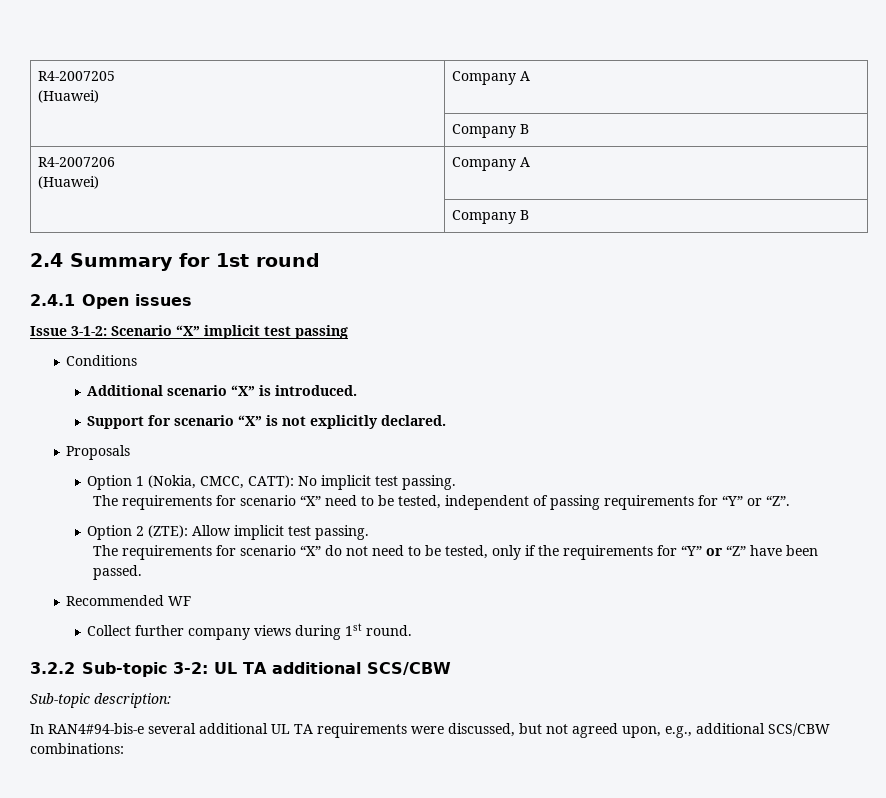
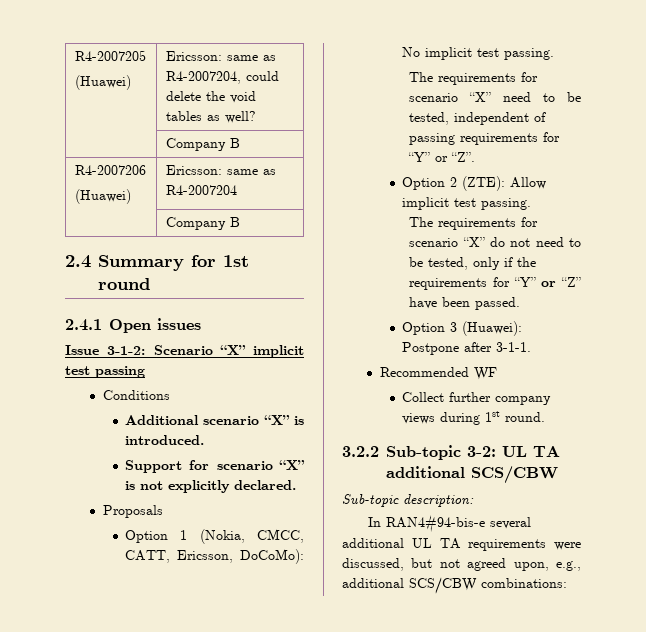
  R4-2007205
- (Huawei) | Company A
+ (Huawei) | Ericsson: same as R4-2007204, could delete the void tables as well?
  R4-2007206
- (Huawei) | Company A
+ (Huawei) | Ericsson: same as R4-2007204
- Option 1 (Nokia, CMCC, CATT): No implicit test passing.
+ Option 1 (Nokia, CMCC, CATT, Ericsson, DoCoMo): No implicit test passing.
+ Option 3 (Huawei): Postpone after 3-1-1.

